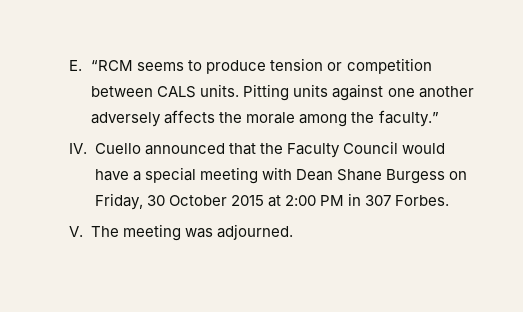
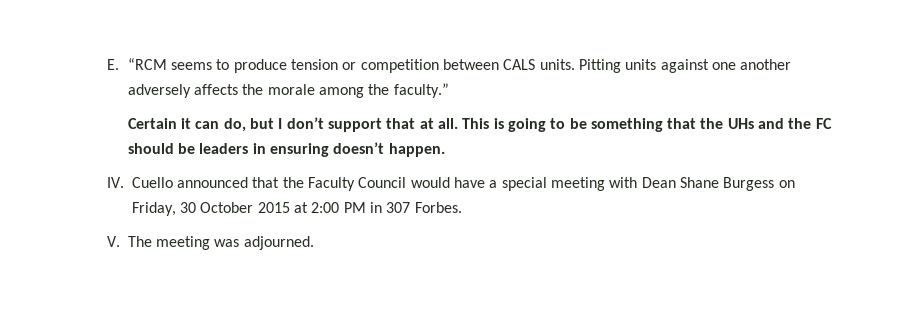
+ Certain it can do, but I don’t support that at all. This is going to be something that the UHs and the FC should be leaders in ensuring doesn’t happen.

